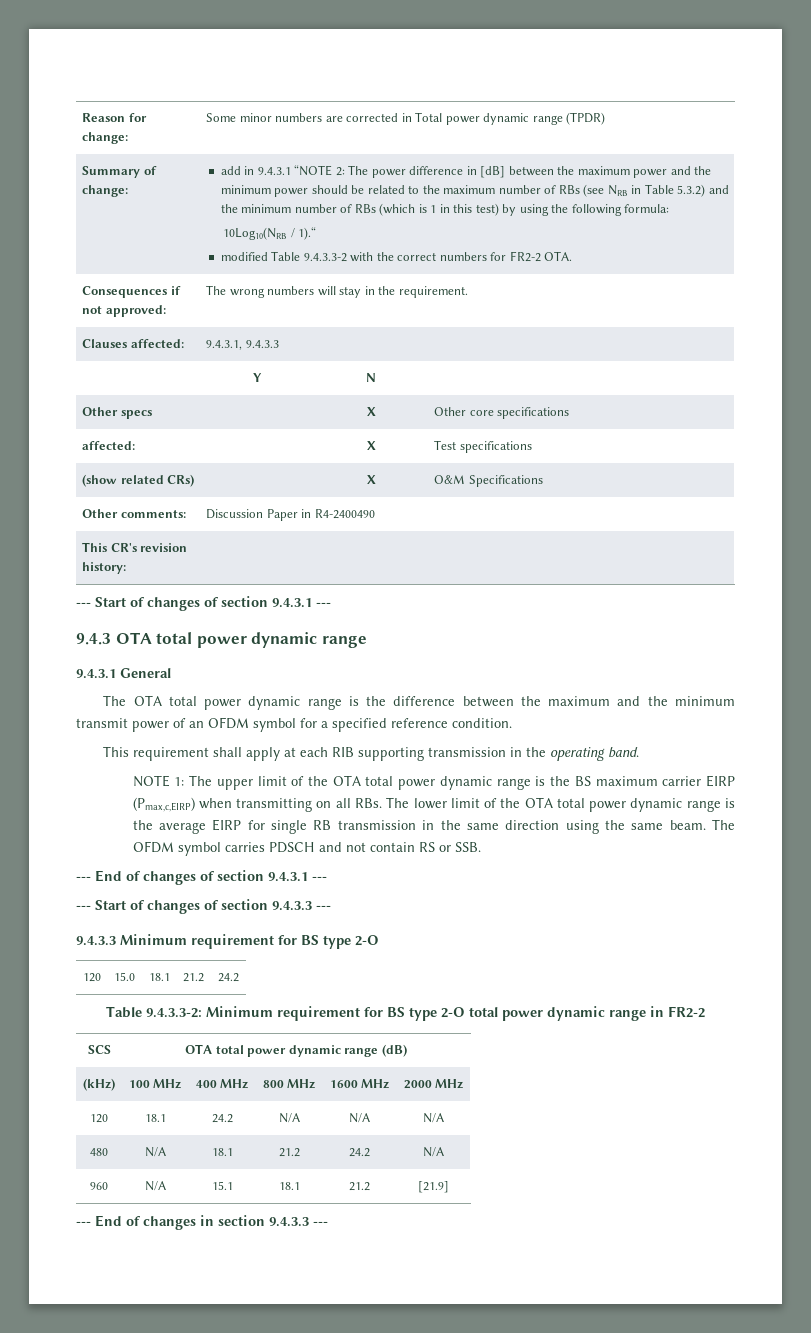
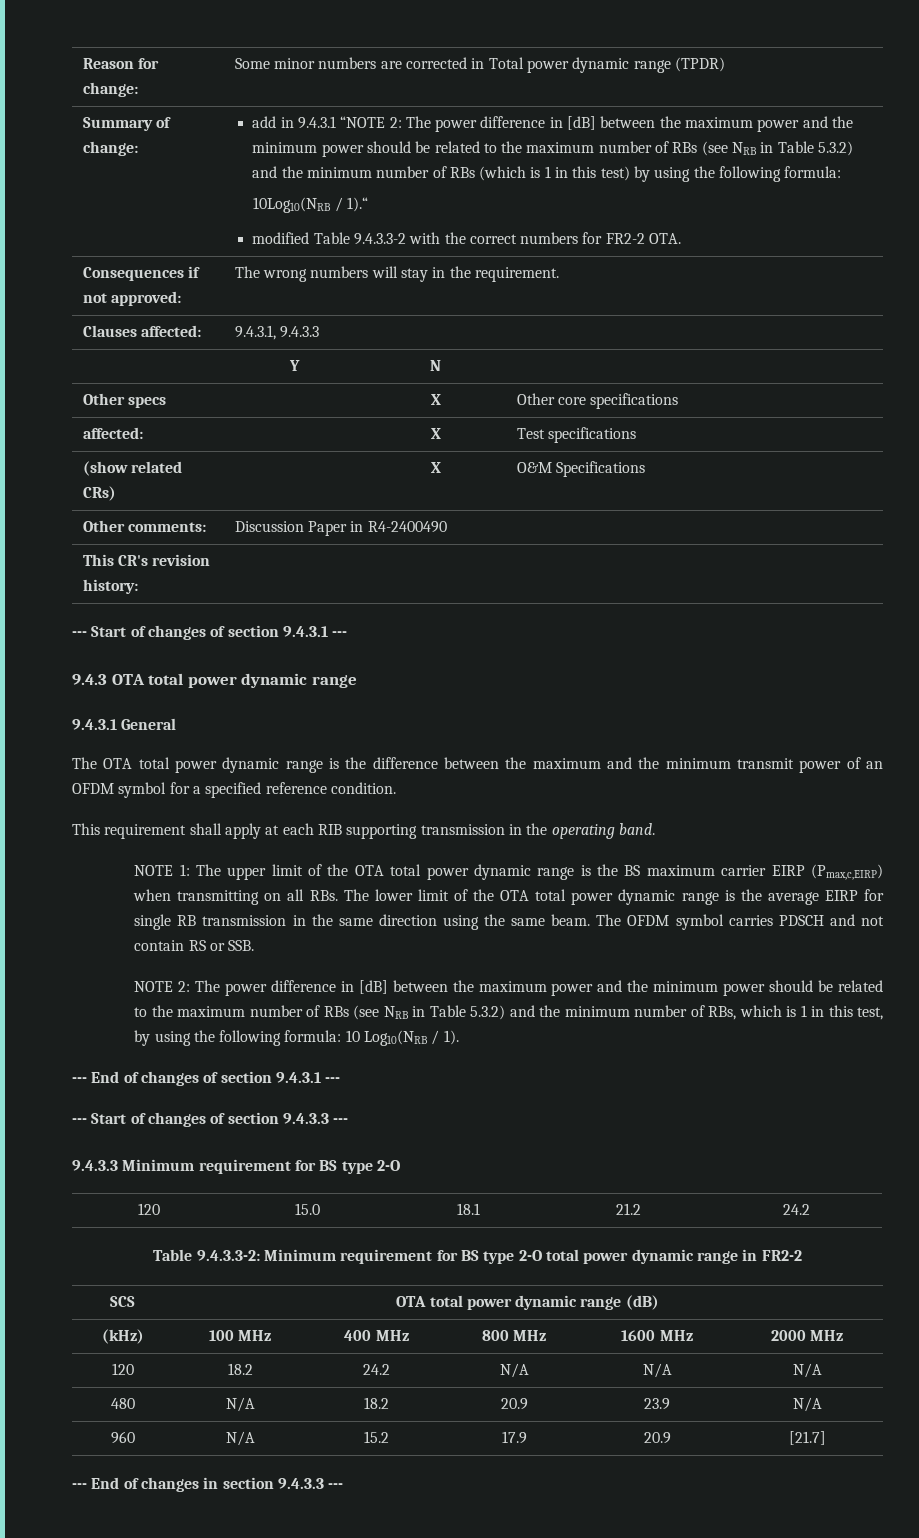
+ NOTE 2: The power difference in [dB] between the maximum power and the minimum power should be related to the maximum number of RBs (see NRB in Table 5.3.2) and the minimum number of RBs, which is 1 in this test, by using the following formula: 10 Log10(NRB / 1).
- 120 | 18.1 | 24.2 | N/A | N/A | N/A
+ 120 | 18.2 | 24.2 | N/A | N/A | N/A
- 480 | N/A | 18.1 | 21.2 | 24.2 | N/A
+ 480 | N/A | 18.2 | 20.9 | 23.9 | N/A
- 960 | N/A | 15.1 | 18.1 | 21.2 | [21.9]
+ 960 | N/A | 15.2 | 17.9 | 20.9 | [21.7]

